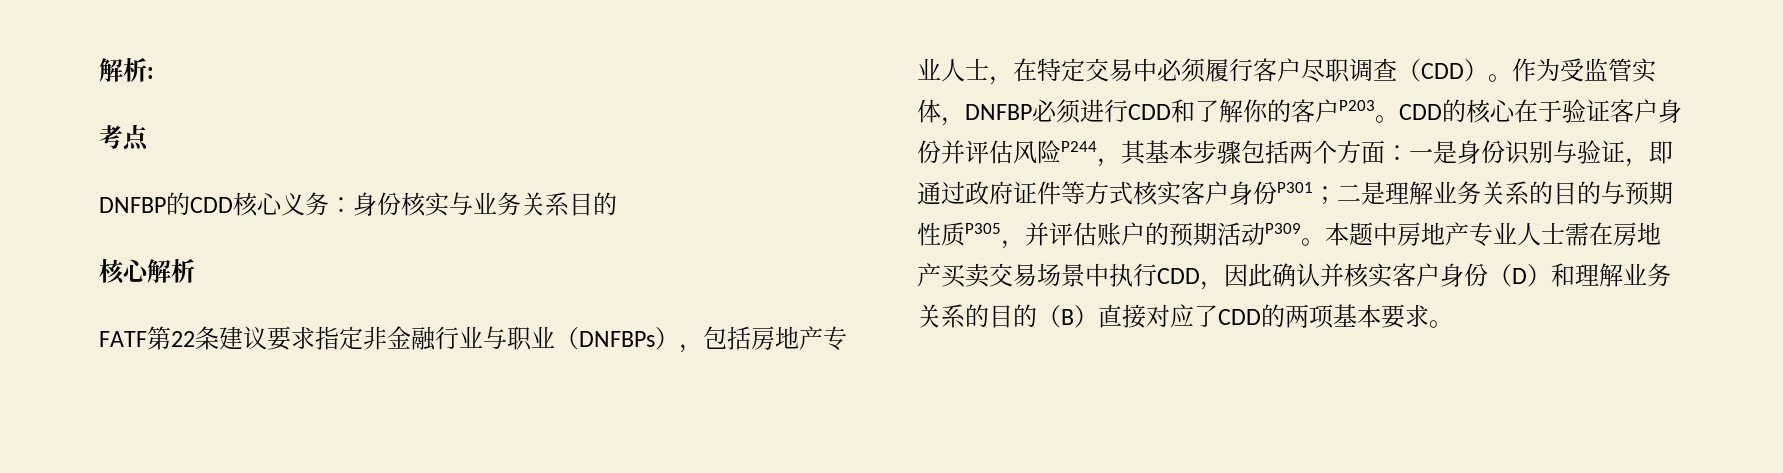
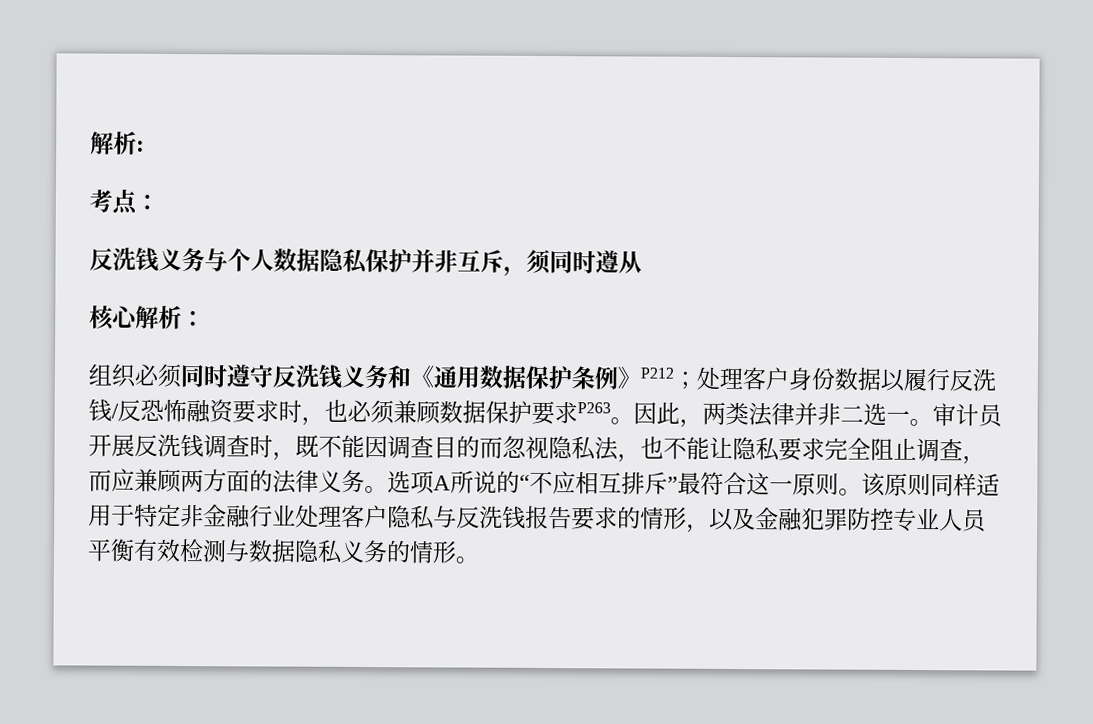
- 考点
- DNFBP的CDD核心义务：身份核实与业务关系目的
- 核心解析
- FATF第22条建议要求指定非金融行业与职业（DNFBPs），包括房地产专业人士，在特定交易中必须履行客户尽职调查（CDD）。作为受监管实体，DNFBP必须进行CDD和了解你的客户P203。CDD的核心在于验证客户身份并评估风险P244，其基本步骤包括两个方面：一是身份识别与验证，即通过政府证件等方式核实客户身份P301；二是理解业务关系的目的与预期性质P305，并评估账户的预期活动P309。本题中房地产专业人士需在房地产买卖交易场景中执行CDD，因此确认并核实客户身份（D）和理解业务关系的目的（B）直接对应了CDD的两项基本要求。
+ 考点：
+ 反洗钱义务与个人数据隐私保护并非互斥，须同时遵从
+ 核心解析：
+ 组织必须同时遵守反洗钱义务和《通用数据保护条例》P212；处理客户身份数据以履行反洗钱/反恐怖融资要求时，也必须兼顾数据保护要求P263。因此，两类法律并非二选一。审计员开展反洗钱调查时，既不能因调查目的而忽视隐私法，也不能让隐私要求完全阻止调查，而应兼顾两方面的法律义务。选项A所说的“不应相互排斥”最符合这一原则。该原则同样适用于特定非金融行业处理客户隐私与反洗钱报告要求的情形，以及金融犯罪防控专业人员平衡有效检测与数据隐私义务的情形。

